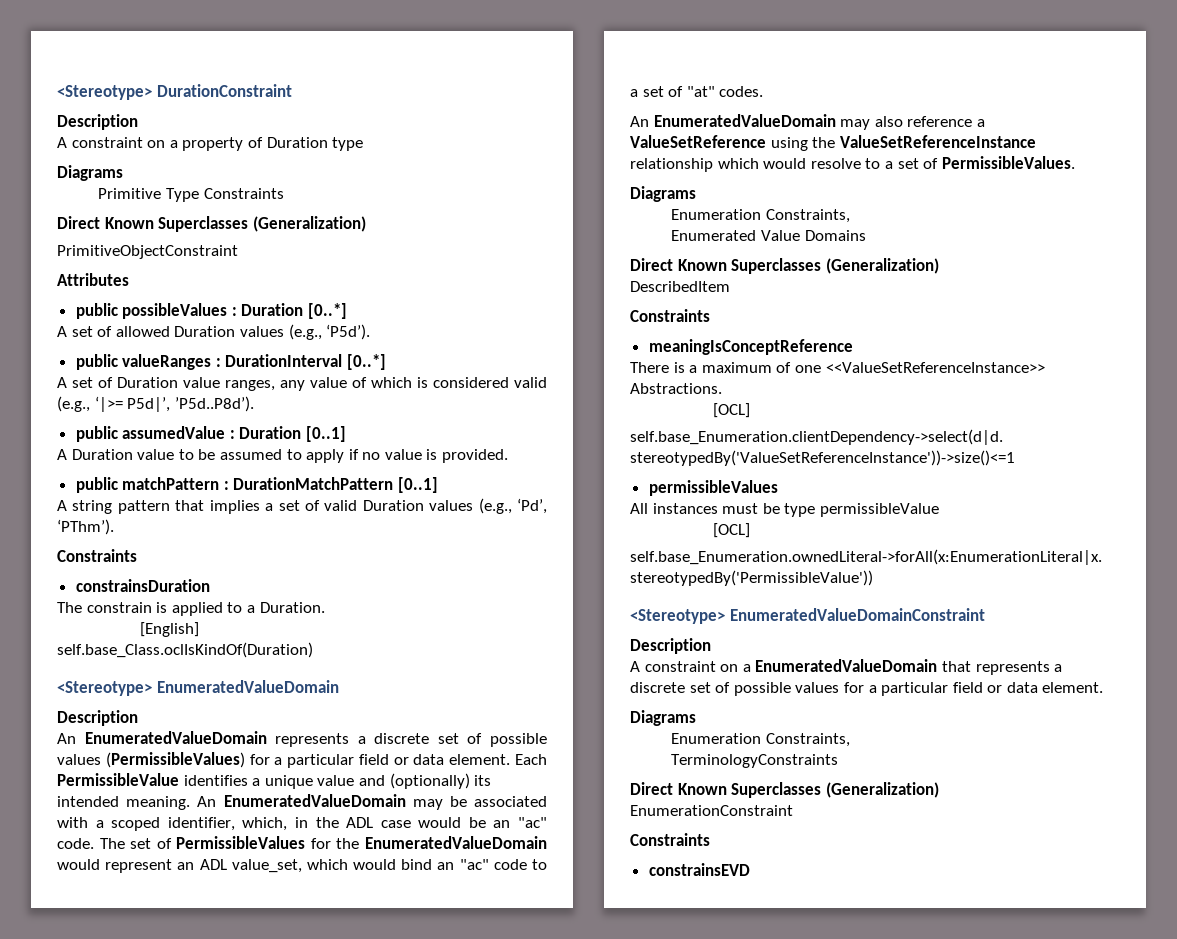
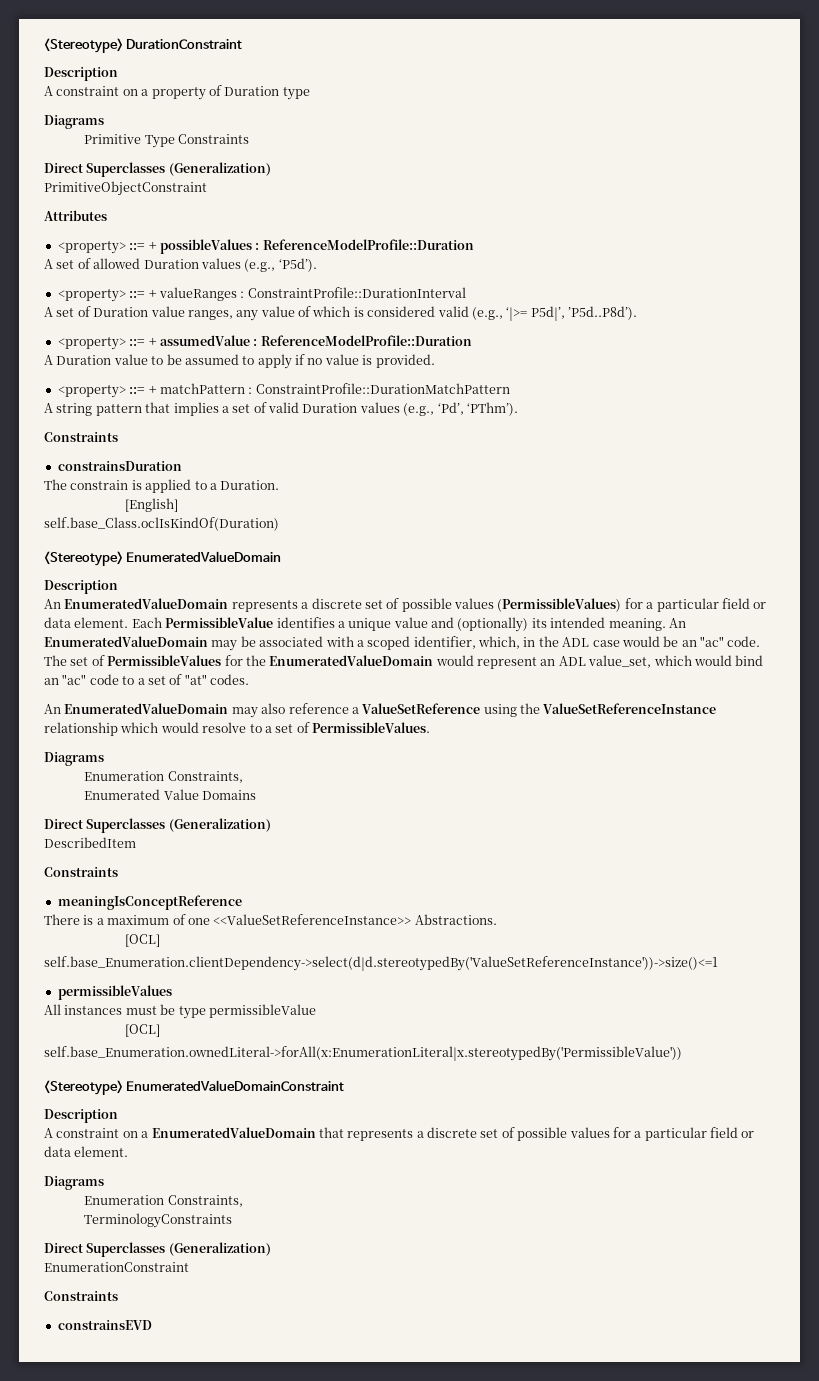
  Primitive Type Constraints
- Direct Known Superclasses (Generalization)
+ Direct Superclasses (Generalization)
- public possibleValues : Duration [0..*]
+ <property> ::= + possibleValues : ReferenceModelProfile::Duration
- public valueRanges : DurationInterval [0..*]
+ <property> ::= + valueRanges : ConstraintProfile::DurationInterval
- public assumedValue : Duration [0..1]
+ <property> ::= + assumedValue : ReferenceModelProfile::Duration
- public matchPattern : DurationMatchPattern [0..1]
+ <property> ::= + matchPattern : ConstraintProfile::DurationMatchPattern
  Enumerated Value Domains
- Direct Known Superclasses (Generalization)
+ Direct Superclasses (Generalization)
  TerminologyConstraints
- Direct Known Superclasses (Generalization)
+ Direct Superclasses (Generalization)

